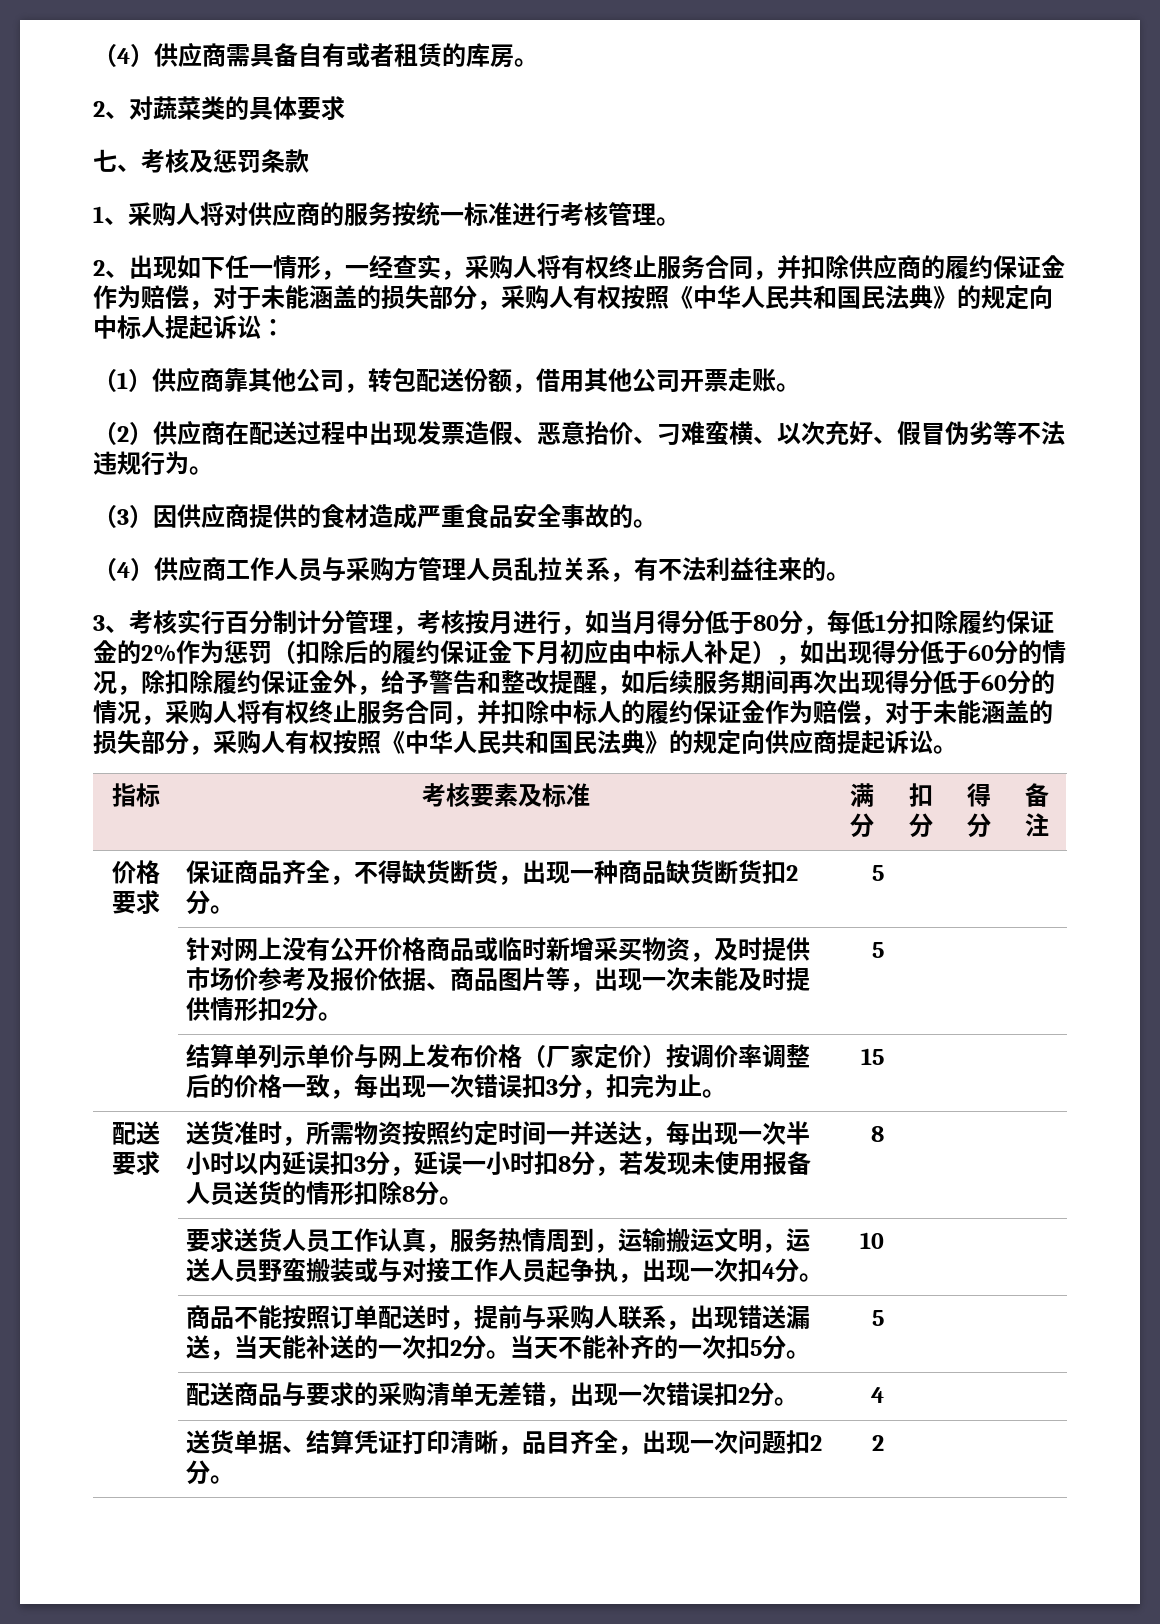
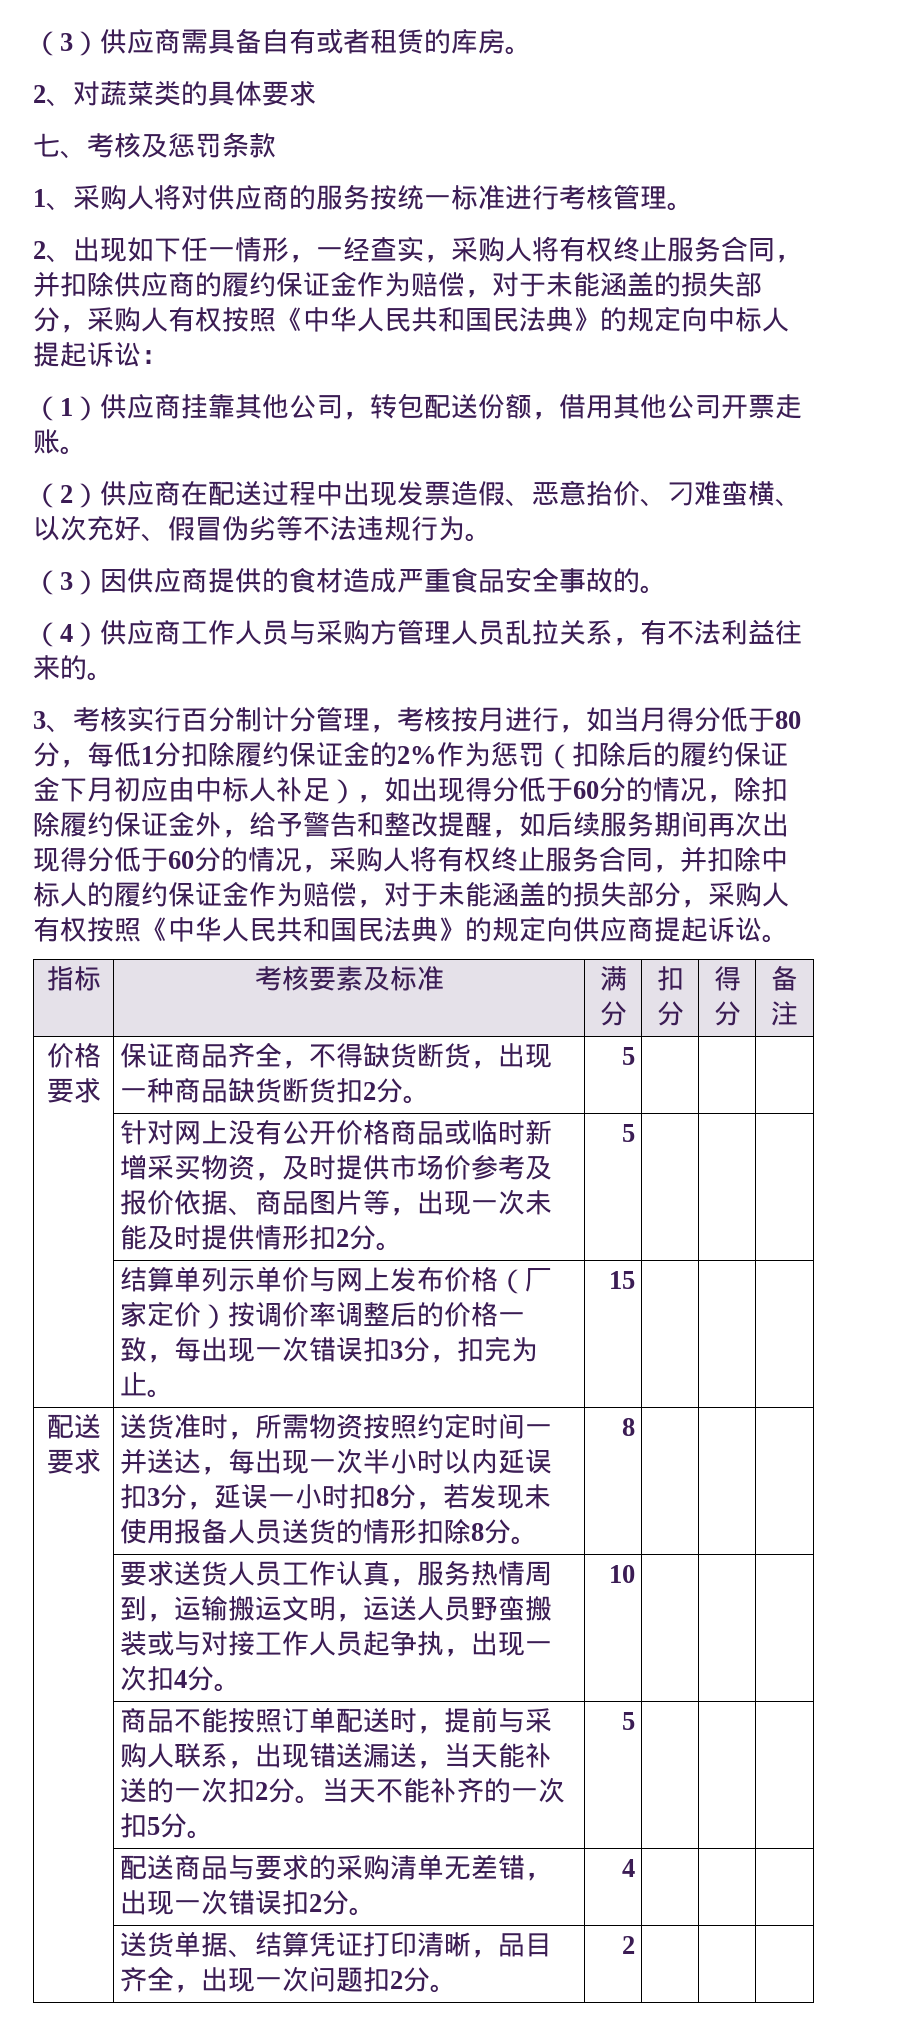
- （4）供应商需具备自有或者租赁的库房。
+ （3）供应商需具备自有或者租赁的库房。
- （1）供应商靠其他公司，转包配送份额，借用其他公司开票走账。
+ （1）供应商挂靠其他公司，转包配送份额，借用其他公司开票走账。

